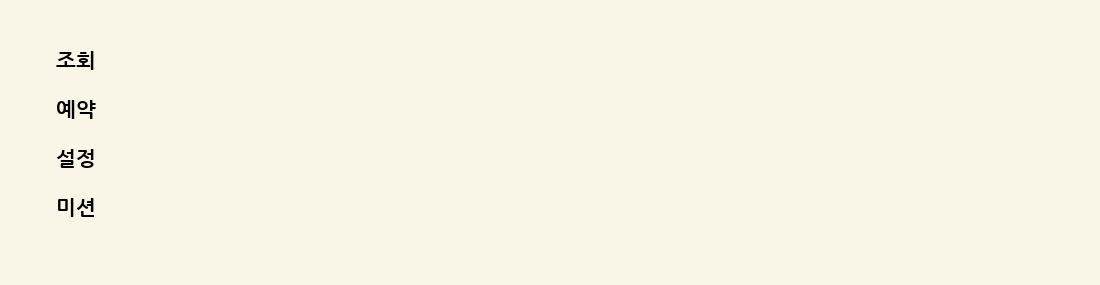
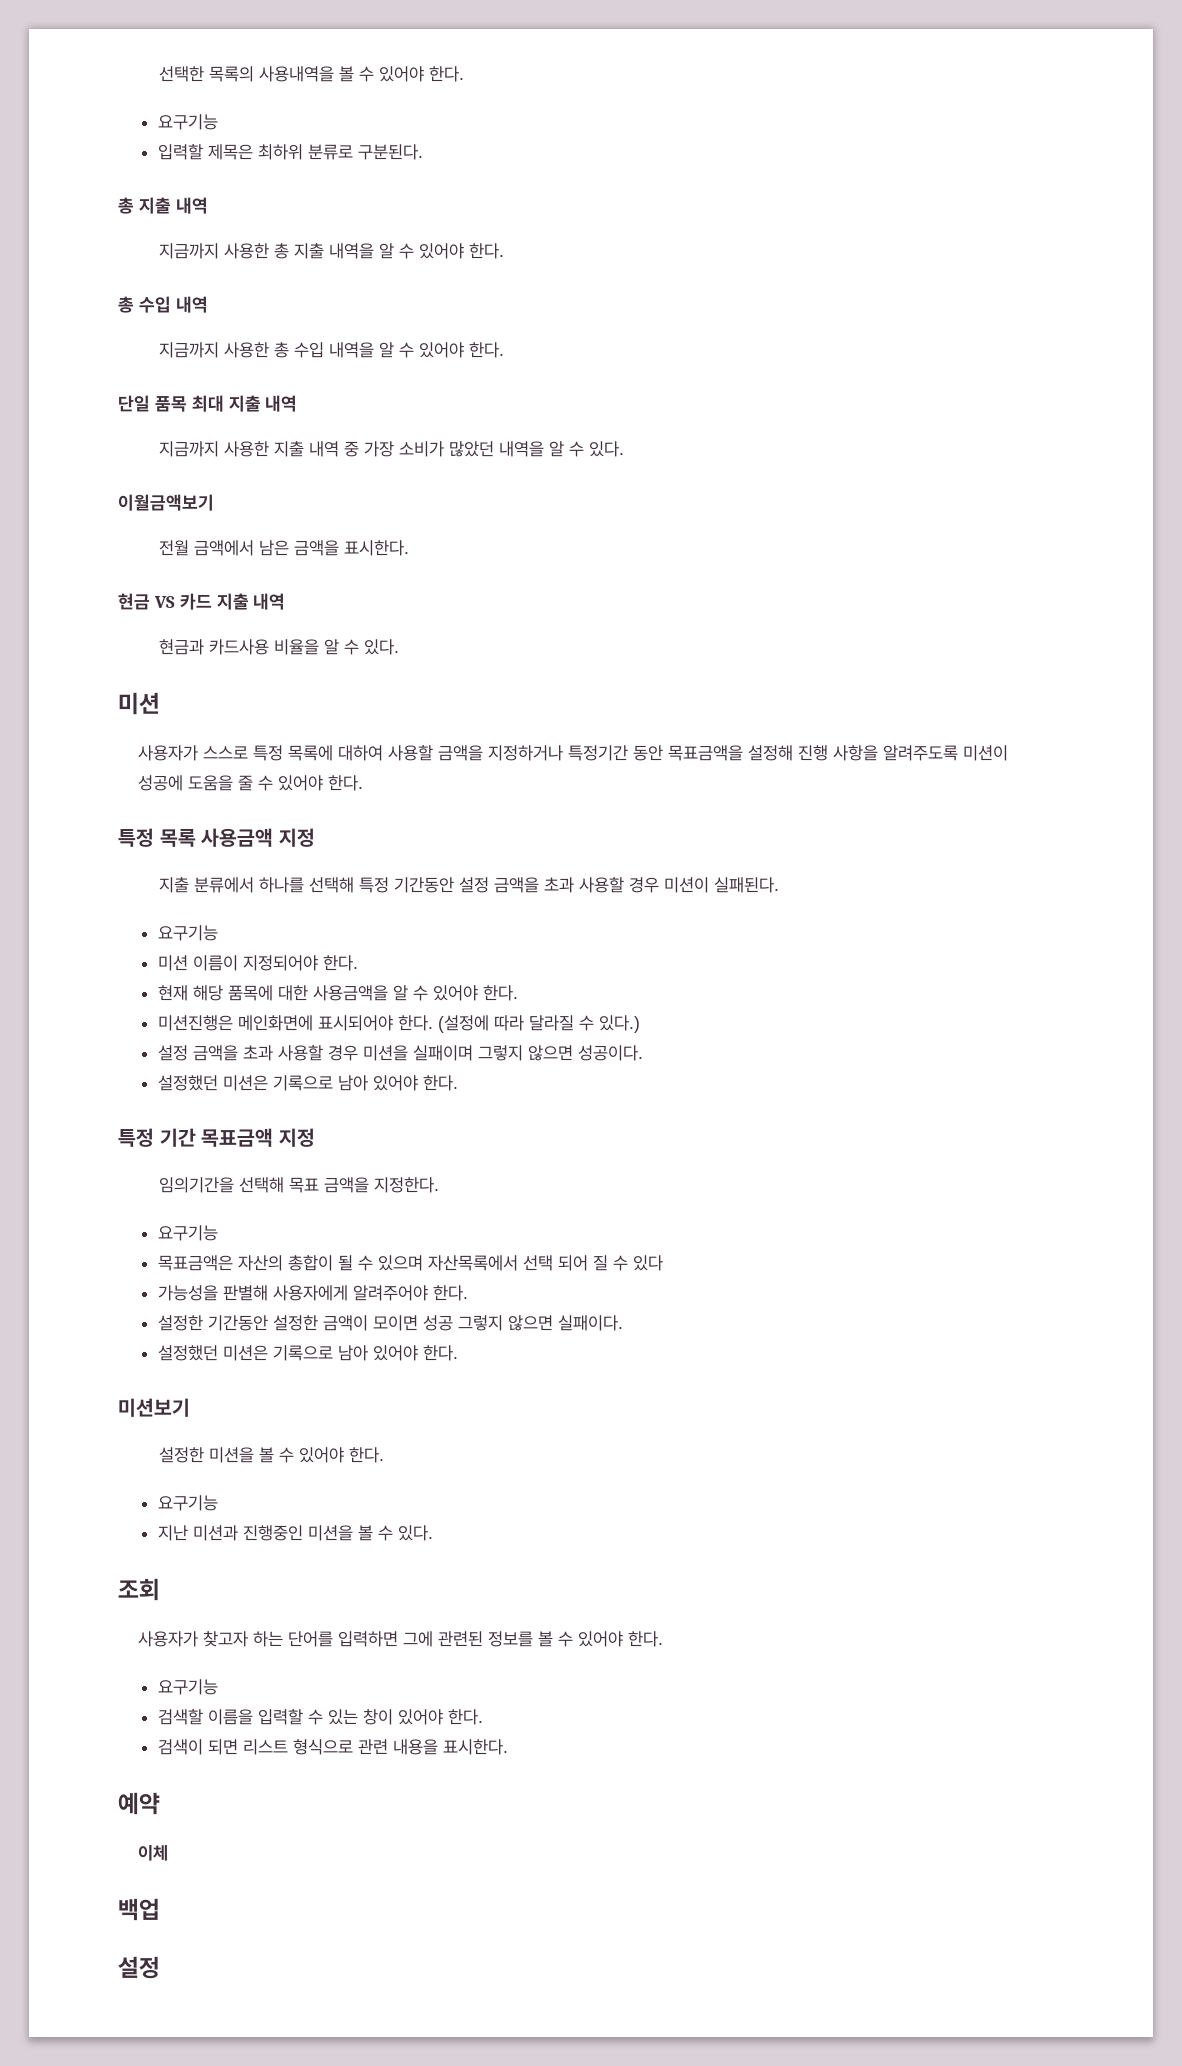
+ 선택한 목록의 사용내역을 볼 수 있어야 한다.
+ 요구기능
+ 입력할 제목은 최하위 분류로 구분된다.
+ 총 지출 내역
+ 지금까지 사용한 총 지출 내역을 알 수 있어야 한다.
+ 총 수입 내역
+ 지금까지 사용한 총 수입 내역을 알 수 있어야 한다.
+ 단일 품목 최대 지출 내역
+ 지금까지 사용한 지출 내역 중 가장 소비가 많았던 내역을 알 수 있다.
+ 이월금액보기
+ 전월 금액에서 남은 금액을 표시한다.
+ 현금 VS 카드 지출 내역
+ 현금과 카드사용 비율을 알 수 있다.
+ 미션
+ 사용자가 스스로 특정 목록에 대하여 사용할 금액을 지정하거나 특정기간 동안 목표금액을 설정해 진행 사항을 알려주도록 미션이 성공에 도움을 줄 수 있어야 한다.
+ 특정 목록 사용금액 지정
+ 지출 분류에서 하나를 선택해 특정 기간동안 설정 금액을 초과 사용할 경우 미션이 실패된다.
+ 요구기능
+ 미션 이름이 지정되어야 한다.
+ 현재 해당 품목에 대한 사용금액을 알 수 있어야 한다.
+ 미션진행은 메인화면에 표시되어야 한다. (설정에 따라 달라질 수 있다.)
+ 설정 금액을 초과 사용할 경우 미션을 실패이며 그렇지 않으면 성공이다.
+ 설정했던 미션은 기록으로 남아 있어야 한다.
+ 특정 기간 목표금액 지정
+ 임의기간을 선택해 목표 금액을 지정한다.
+ 요구기능
+ 목표금액은 자산의 총합이 될 수 있으며 자산목록에서 선택 되어 질 수 있다
+ 가능성을 판별해 사용자에게 알려주어야 한다.
+ 설정한 기간동안 설정한 금액이 모이면 성공 그렇지 않으면 실패이다.
+ 설정했던 미션은 기록으로 남아 있어야 한다.
+ 미션보기
+ 설정한 미션을 볼 수 있어야 한다.
+ 요구기능
+ 지난 미션과 진행중인 미션을 볼 수 있다.
  조회
+ 사용자가 찾고자 하는 단어를 입력하면 그에 관련된 정보를 볼 수 있어야 한다.
+ 요구기능
+ 검색할 이름을 입력할 수 있는 창이 있어야 한다.
+ 검색이 되면 리스트 형식으로 관련 내용을 표시한다.
+ 이체
+ 백업
  설정
- 미션

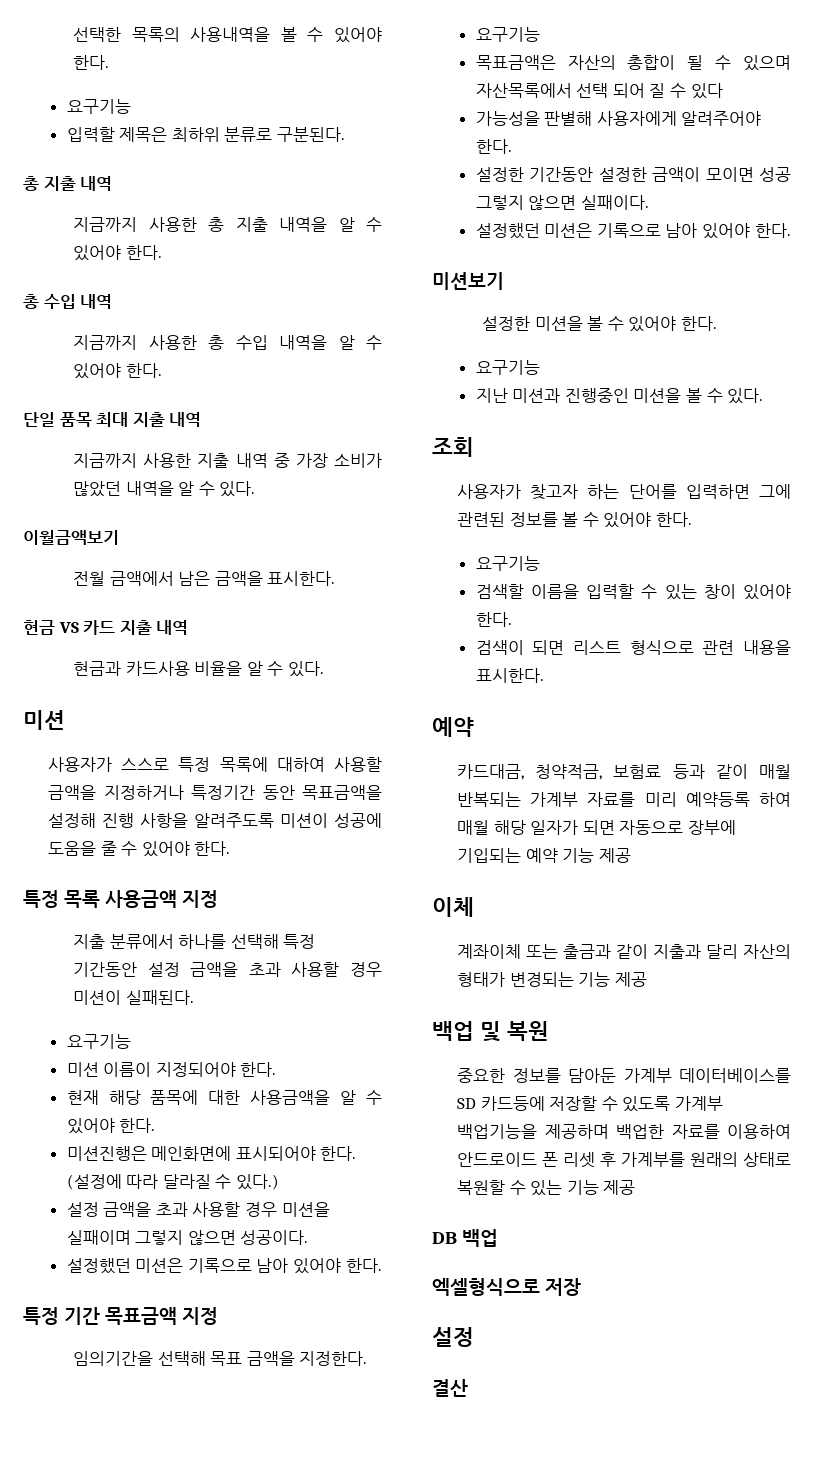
+ 카드대금, 청약적금, 보험료 등과 같이 매월 반복되는 가계부 자료를 미리 예약등록 하여 매월 해당 일자가 되면 자동으로 장부에 기입되는 예약 기능 제공
  이체
- 백업
+ 계좌이체 또는 출금과 같이 지출과 달리 자산의 형태가 변경되는 기능 제공
+ 백업 및 복원
+ 중요한 정보를 담아둔 가계부 데이터베이스를 SD 카드등에 저장할 수 있도록 가계부 백업기능을 제공하며 백업한 자료를 이용하여 안드로이드 폰 리셋 후 가계부를 원래의 상태로 복원할 수 있는 기능 제공
+ DB 백업
+ 엑셀형식으로 저장
  설정
+ 결산

